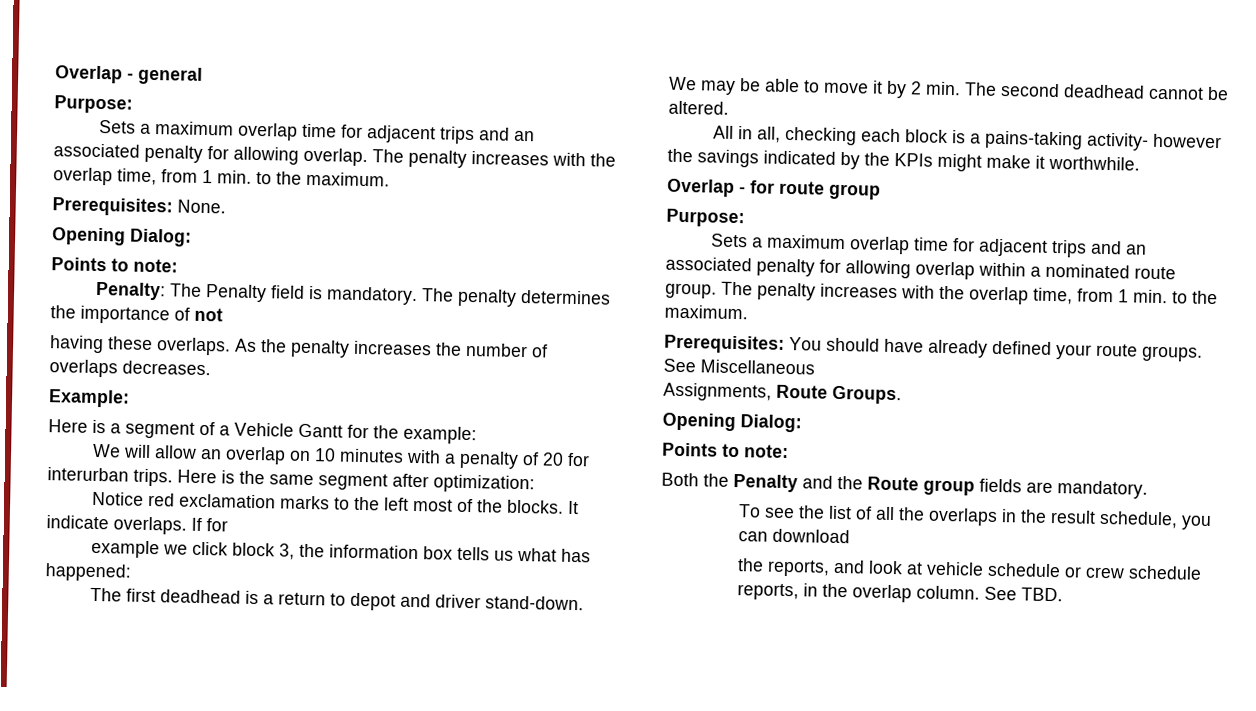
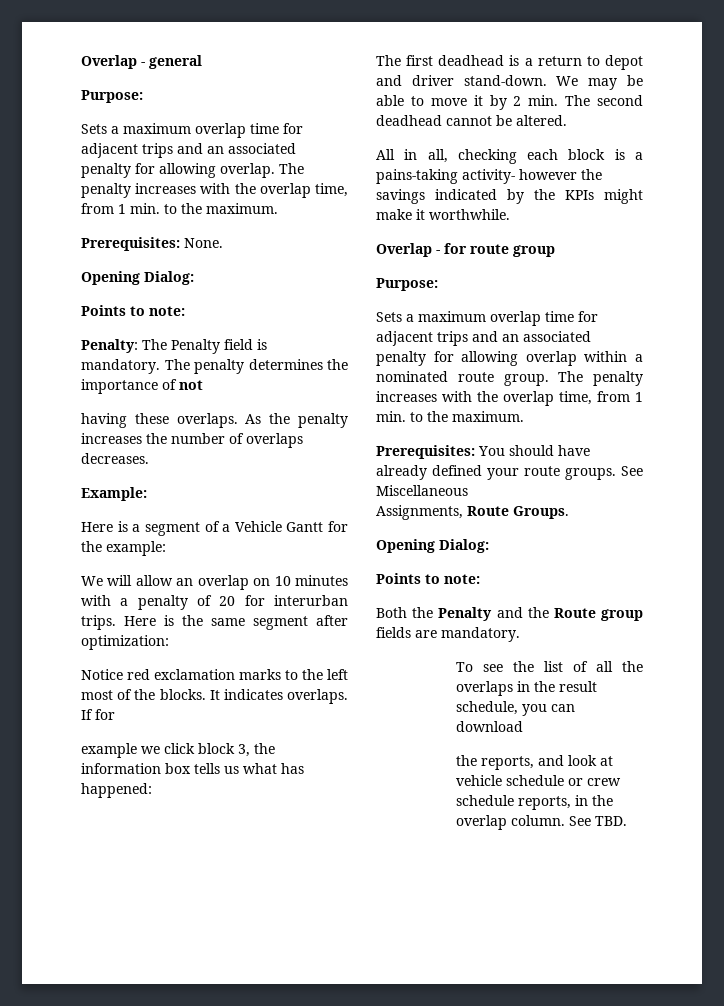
- It indicate overlaps.
+ It indicates overlaps.

